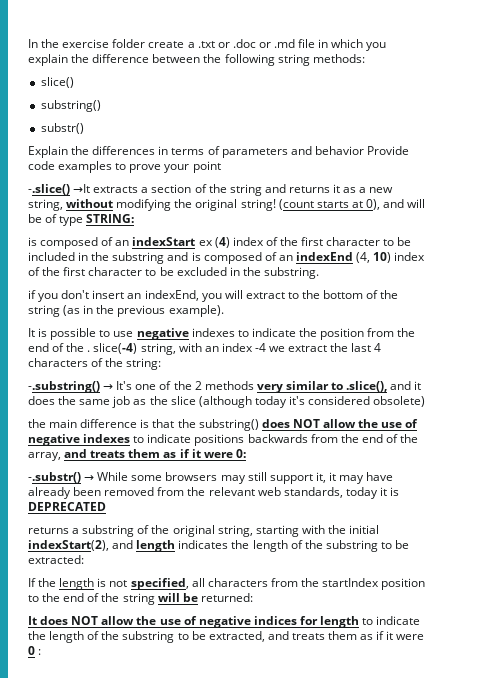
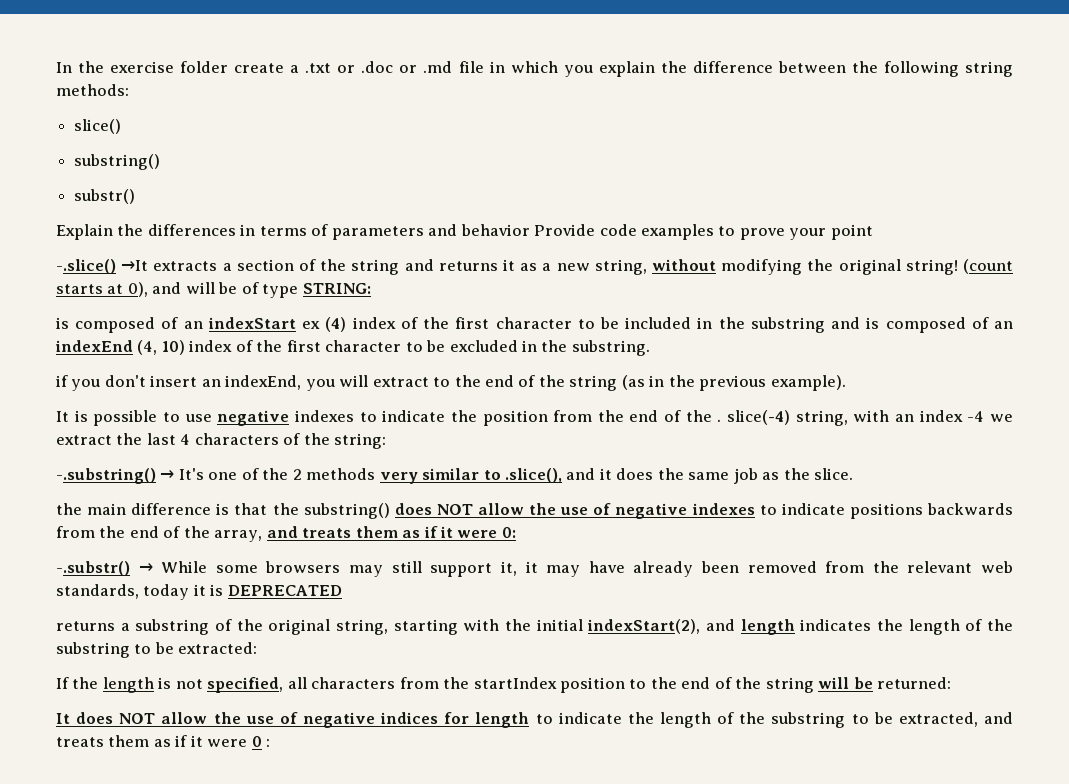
- if you don't insert an indexEnd, you will extract to the bottom of the string (as in the previous example).
+ if you don't insert an indexEnd, you will extract to the end of the string (as in the previous example).
- -.substring() → It's one of the 2 methods very similar to .slice(), and it does the same job as the slice (although today it's considered obsolete)
+ -.substring() → It's one of the 2 methods very similar to .slice(), and it does the same job as the slice.

